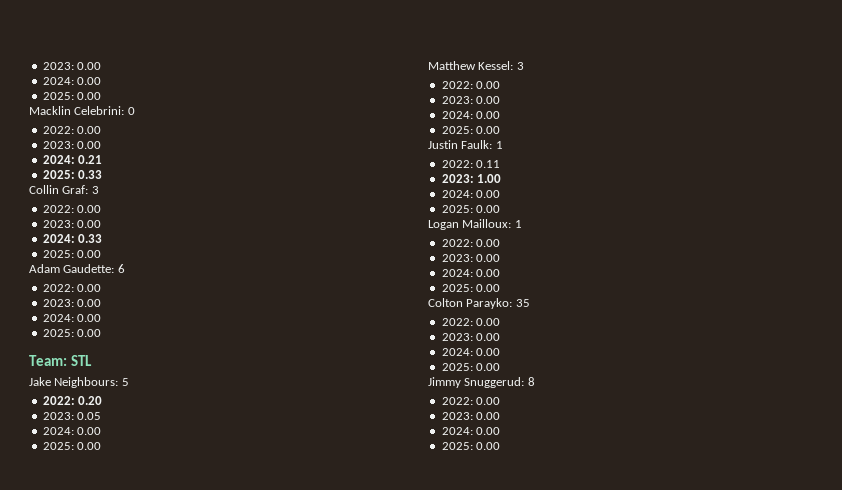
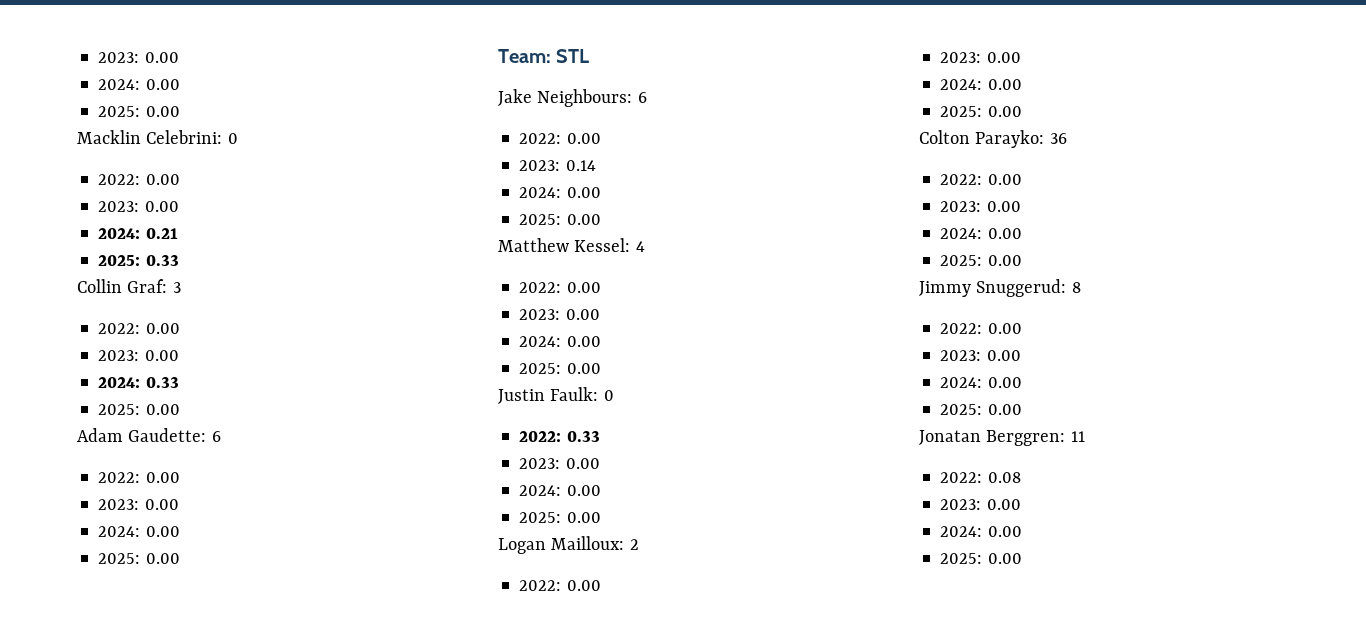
- Jake Neighbours: 5
- 2022: 0.20
- 2023: 0.05
+ Jake Neighbours: 6
+ 2022: 0.00
+ 2023: 0.14
- Matthew Kessel: 3
+ Matthew Kessel: 4
- Justin Faulk: 1
- 2022: 0.11
- 2023: 1.00
+ Justin Faulk: 0
+ 2022: 0.33
+ 2023: 0.00
- Logan Mailloux: 1
+ Logan Mailloux: 2
- Colton Parayko: 35
+ Colton Parayko: 36
+ Jonatan Berggren: 11
+ 2022: 0.08
+ 2023: 0.00
+ 2024: 0.00
+ 2025: 0.00

